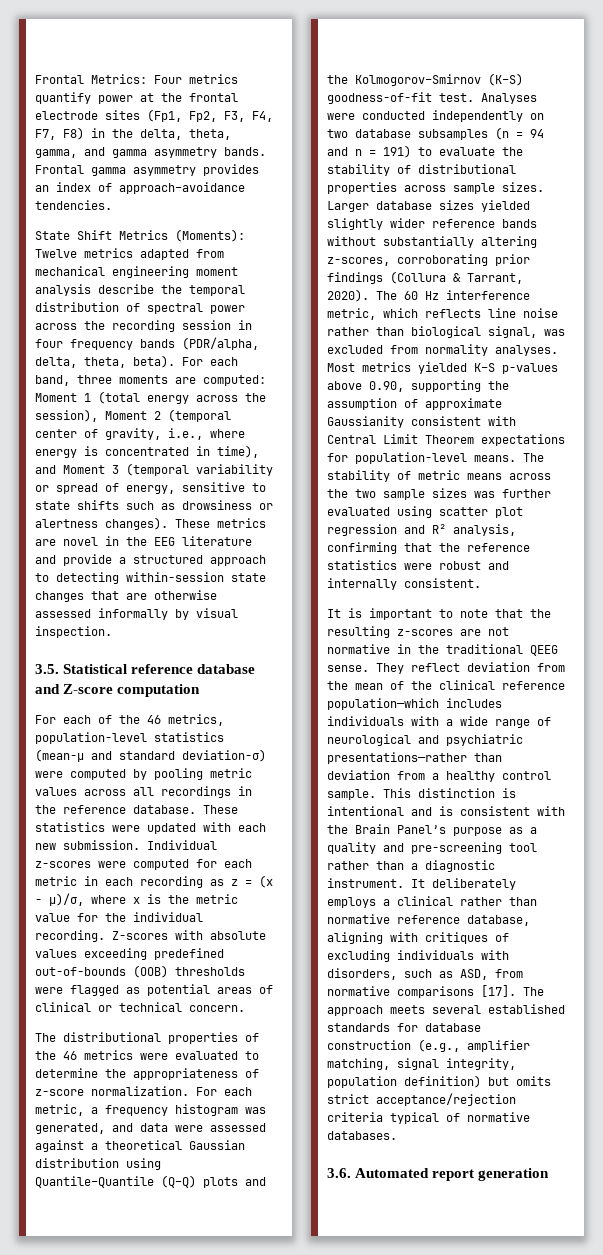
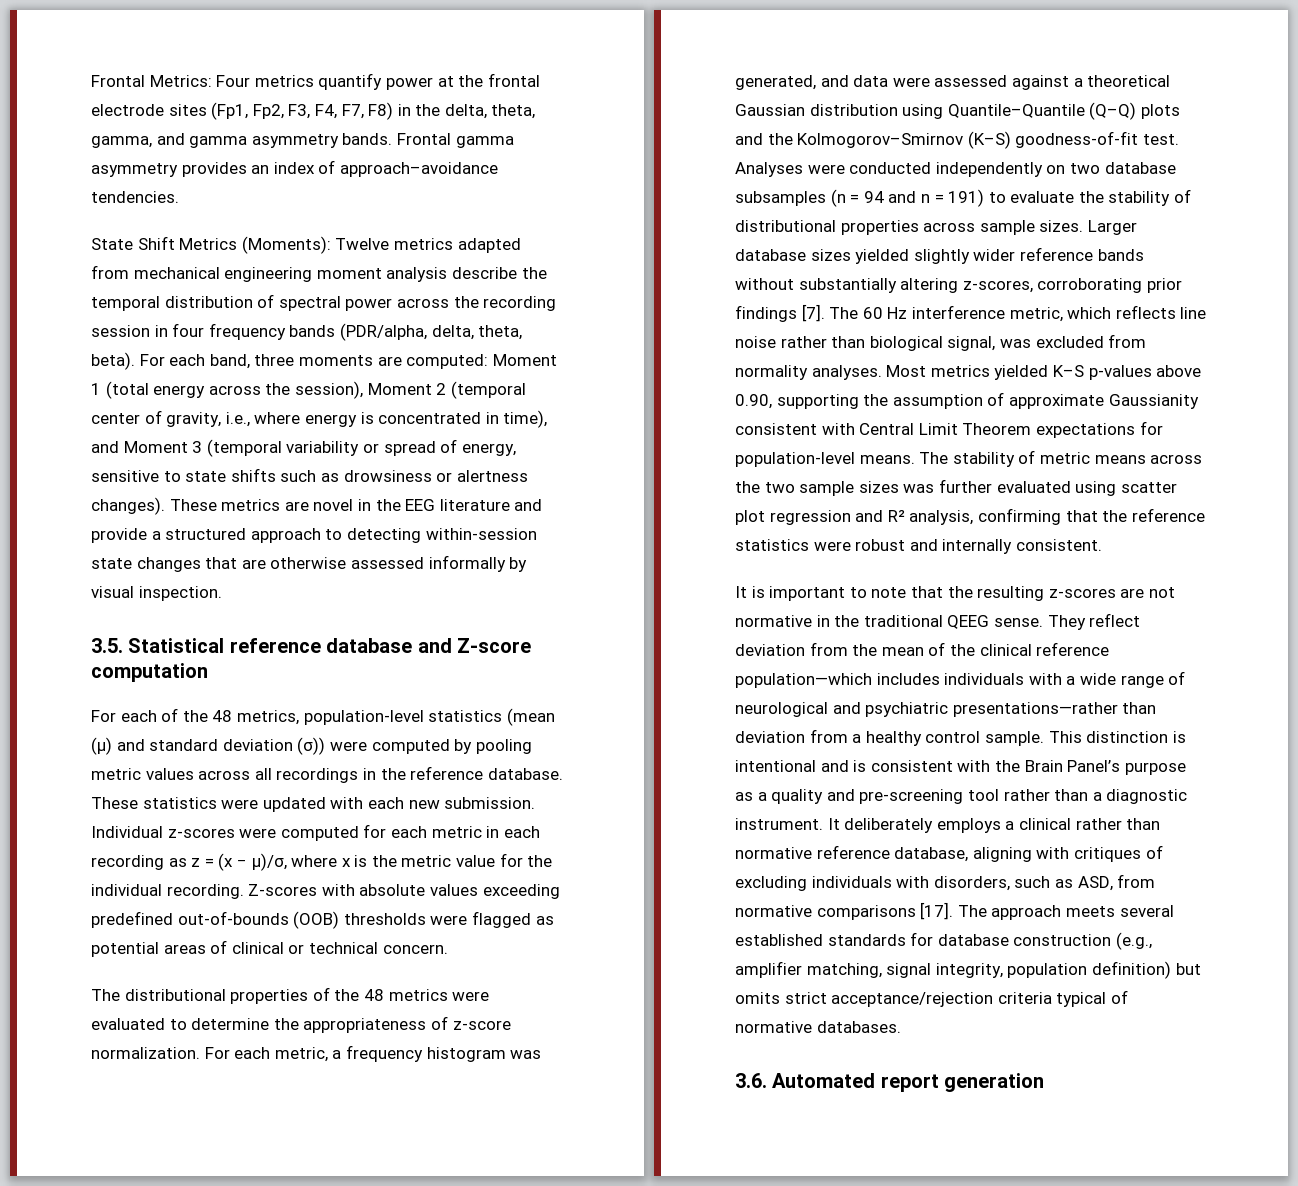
- For each of the 46 metrics, population-level statistics (mean-μ and standard deviation-σ) were computed by pooling metric values across all recordings in the reference database.
+ For each of the 48 metrics, population-level statistics (mean (μ) and standard deviation (σ)) were computed by pooling metric values across all recordings in the reference database.
- The distributional properties of the 46 metrics were evaluated to determine the appropriateness of z-score normalization.
+ The distributional properties of the 48 metrics were evaluated to determine the appropriateness of z-score normalization.
- Larger database sizes yielded slightly wider reference bands without substantially altering z-scores, corroborating prior findings (Collura & Tarrant, 2020).
+ Larger database sizes yielded slightly wider reference bands without substantially altering z-scores, corroborating prior findings [7].

